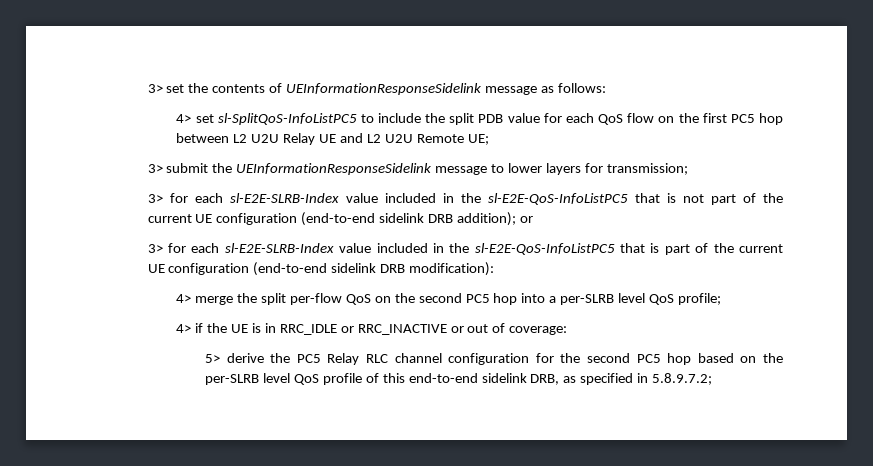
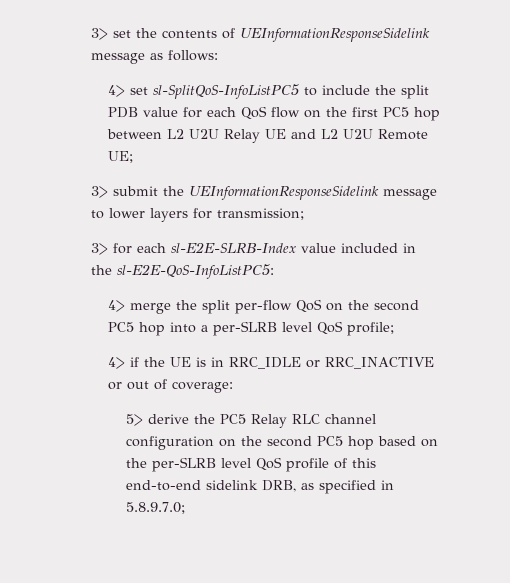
- 3> for each sl-E2E-SLRB-Index value included in the sl-E2E-QoS-InfoListPC5 that is not part of the current UE configuration (end-to-end sidelink DRB addition); or
- 3> for each sl-E2E-SLRB-Index value included in the sl-E2E-QoS-InfoListPC5 that is part of the current UE configuration (end-to-end sidelink DRB modification):
+ 3> for each sl-E2E-SLRB-Index value included in the sl-E2E-QoS-InfoListPC5:
- 5> derive the PC5 Relay RLC channel configuration for the second PC5 hop based on the per-SLRB level QoS profile of this end-to-end sidelink DRB, as specified in 5.8.9.7.2;
+ 5> derive the PC5 Relay RLC channel configuration on the second PC5 hop based on the per-SLRB level QoS profile of this end-to-end sidelink DRB, as specified in 5.8.9.7.0;

